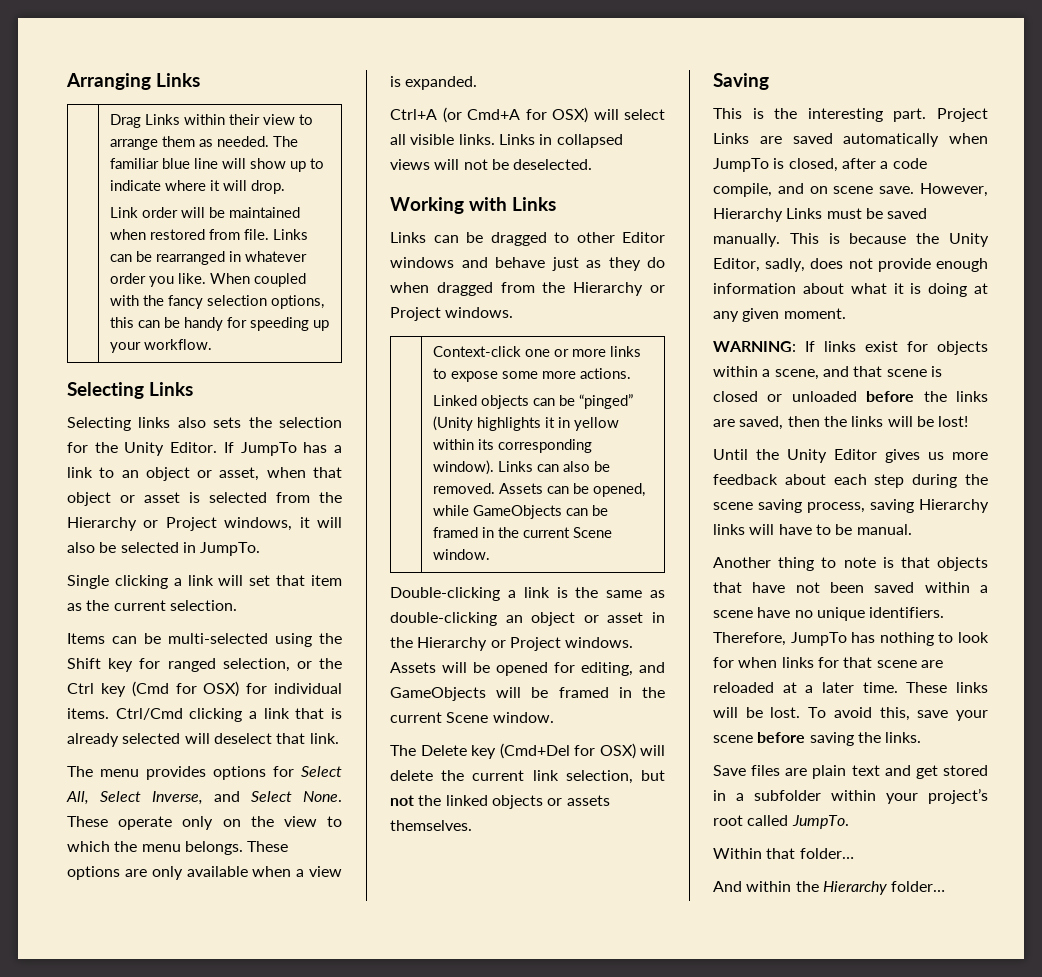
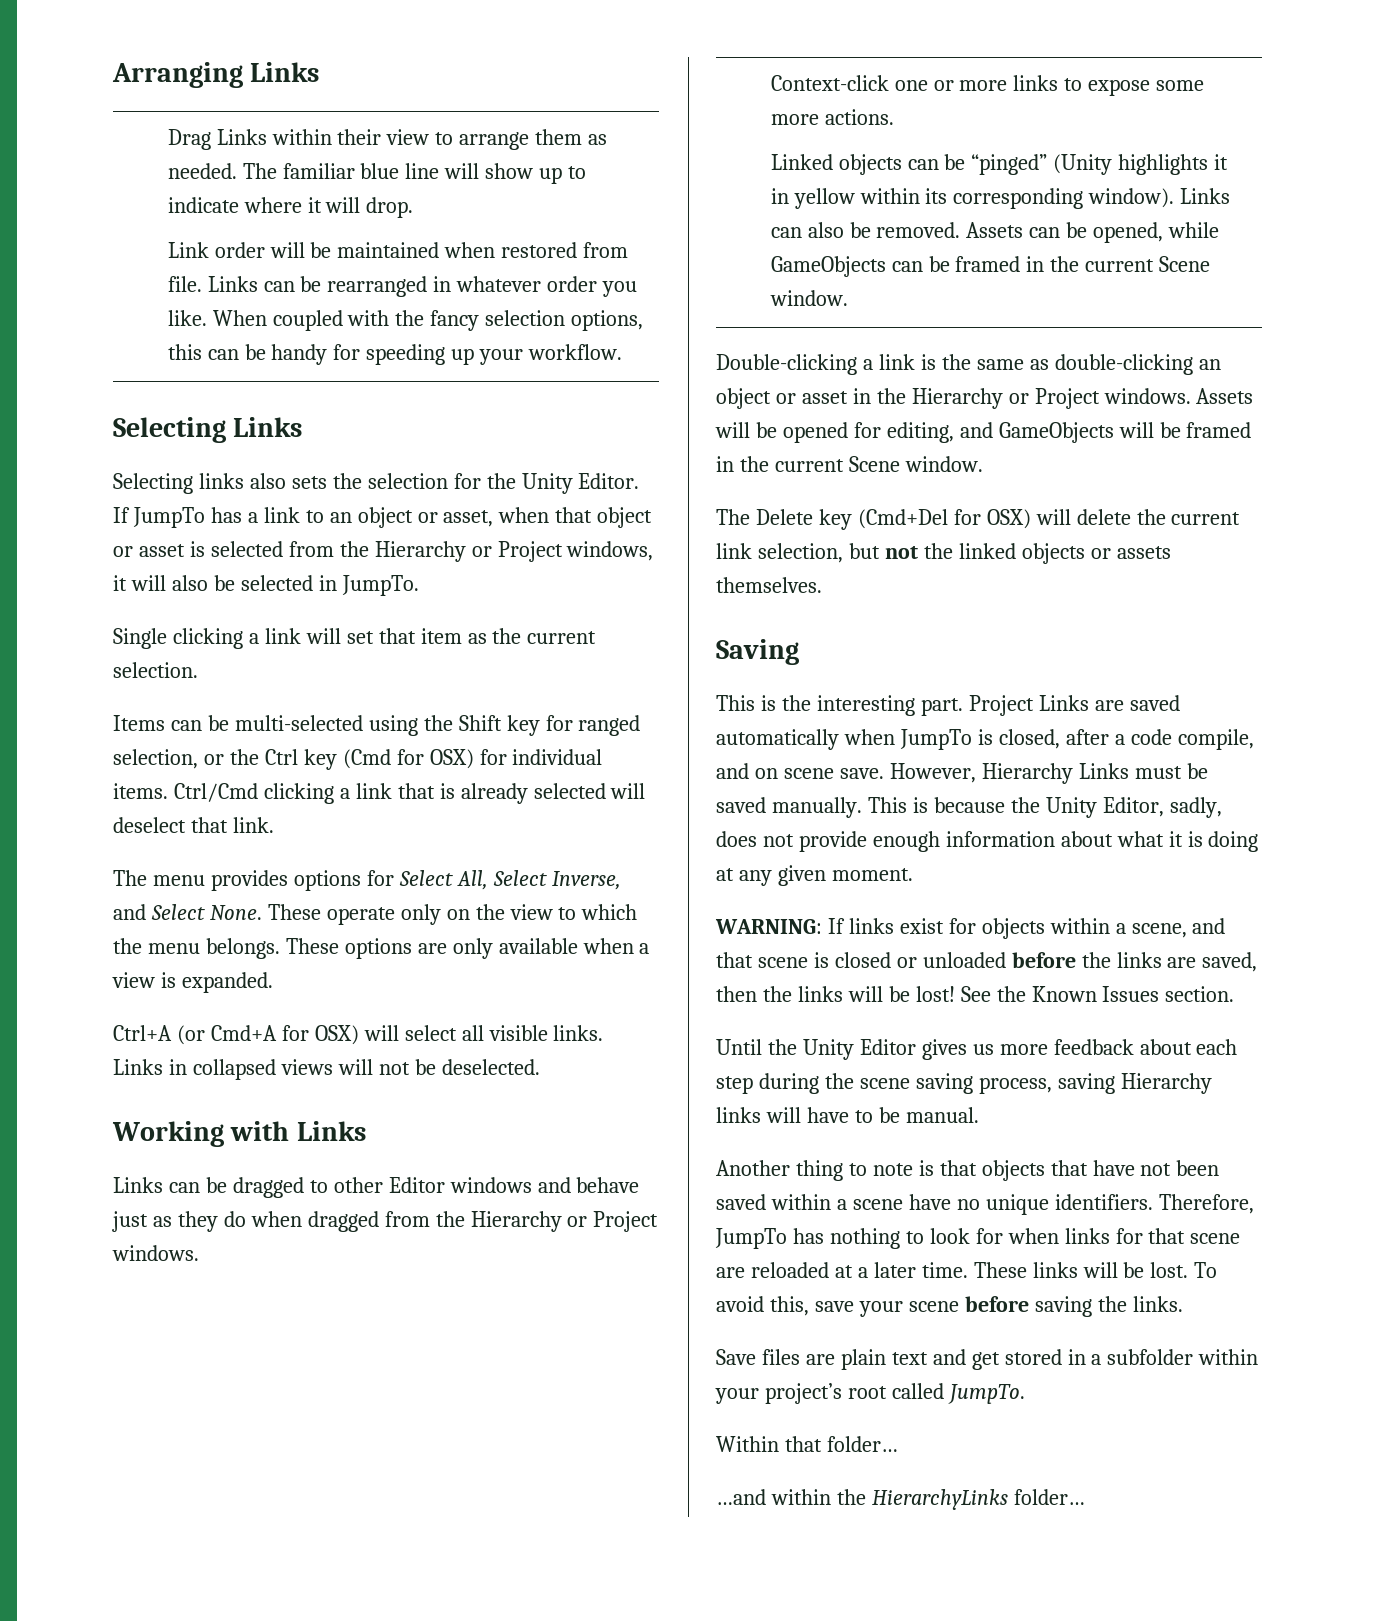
+ See the Known Issues section.
- And within the Hierarchy folder…
+ …and within the HierarchyLinks folder…

